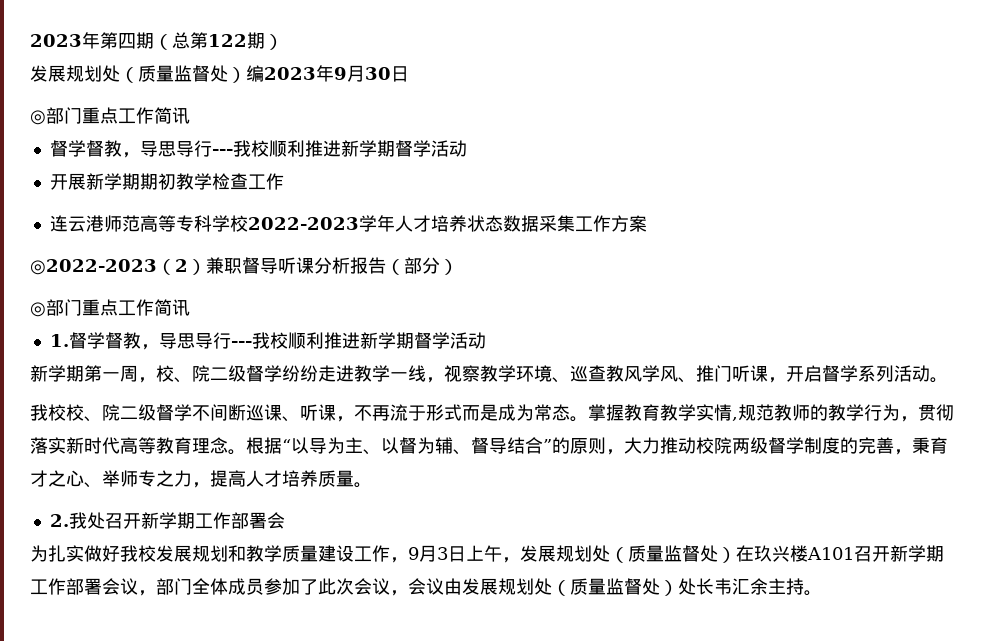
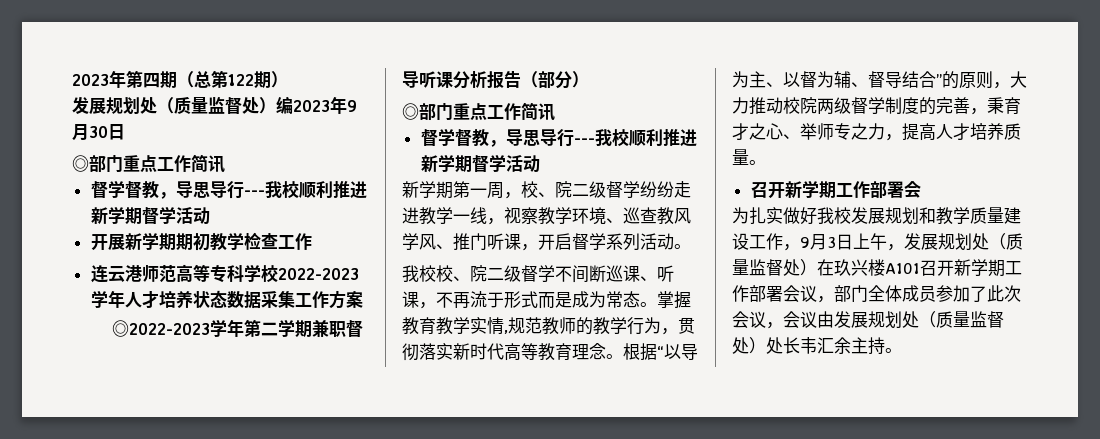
- ◎2022-2023（2）兼职督导听课分析报告（部分）
+ ◎2022-2023学年第二学期兼职督导听课分析报告（部分）
  ◎部门重点工作简讯
- 1.督学督教，导思导行---我校顺利推进新学期督学活动
+ 督学督教，导思导行---我校顺利推进新学期督学活动
  根据“以导为主、以督为辅、督导结合”的原则，大力推动校院两级督学制度的完善，秉育才之心、举师专之力，提高人才培养质量。
- 2.我处召开新学期工作部署会
+ 召开新学期工作部署会

